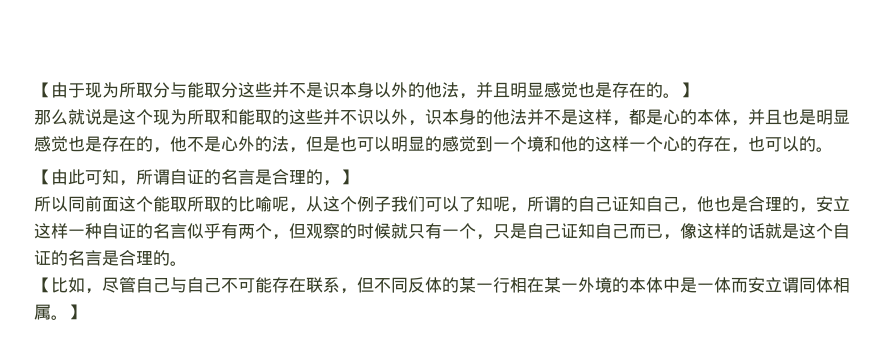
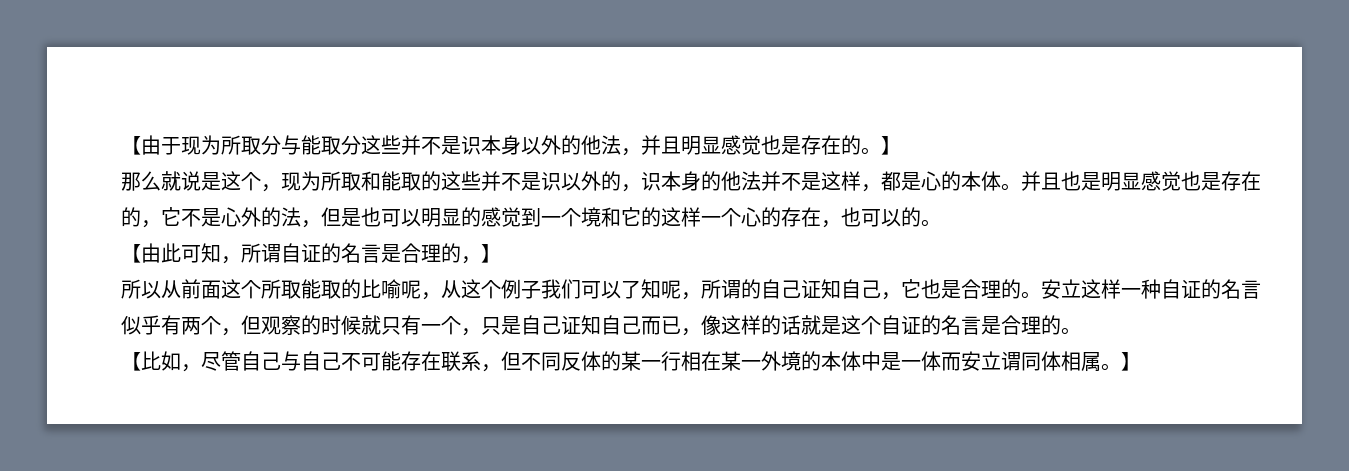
- 那么就说是这个现为所取和能取的这些并不识以外，识本身的他法并不是这样，都是心的本体，并且也是明显感觉也是存在的，他不是心外的法，但是也可以明显的感觉到一个境和他的这样一个心的存在，也可以的。
+ 那么就说是这个，现为所取和能取的这些并不是识以外的，识本身的他法并不是这样，都是心的本体。并且也是明显感觉也是存在的，它不是心外的法，但是也可以明显的感觉到一个境和它的这样一个心的存在，也可以的。
- 所以同前面这个能取所取的比喻呢，从这个例子我们可以了知呢，所谓的自己证知自己，他也是合理的，安立这样一种自证的名言似乎有两个，但观察的时候就只有一个，只是自己证知自己而已，像这样的话就是这个自证的名言是合理的。
+ 所以从前面这个所取能取的比喻呢，从这个例子我们可以了知呢，所谓的自己证知自己，它也是合理的。安立这样一种自证的名言似乎有两个，但观察的时候就只有一个，只是自己证知自己而已，像这样的话就是这个自证的名言是合理的。

